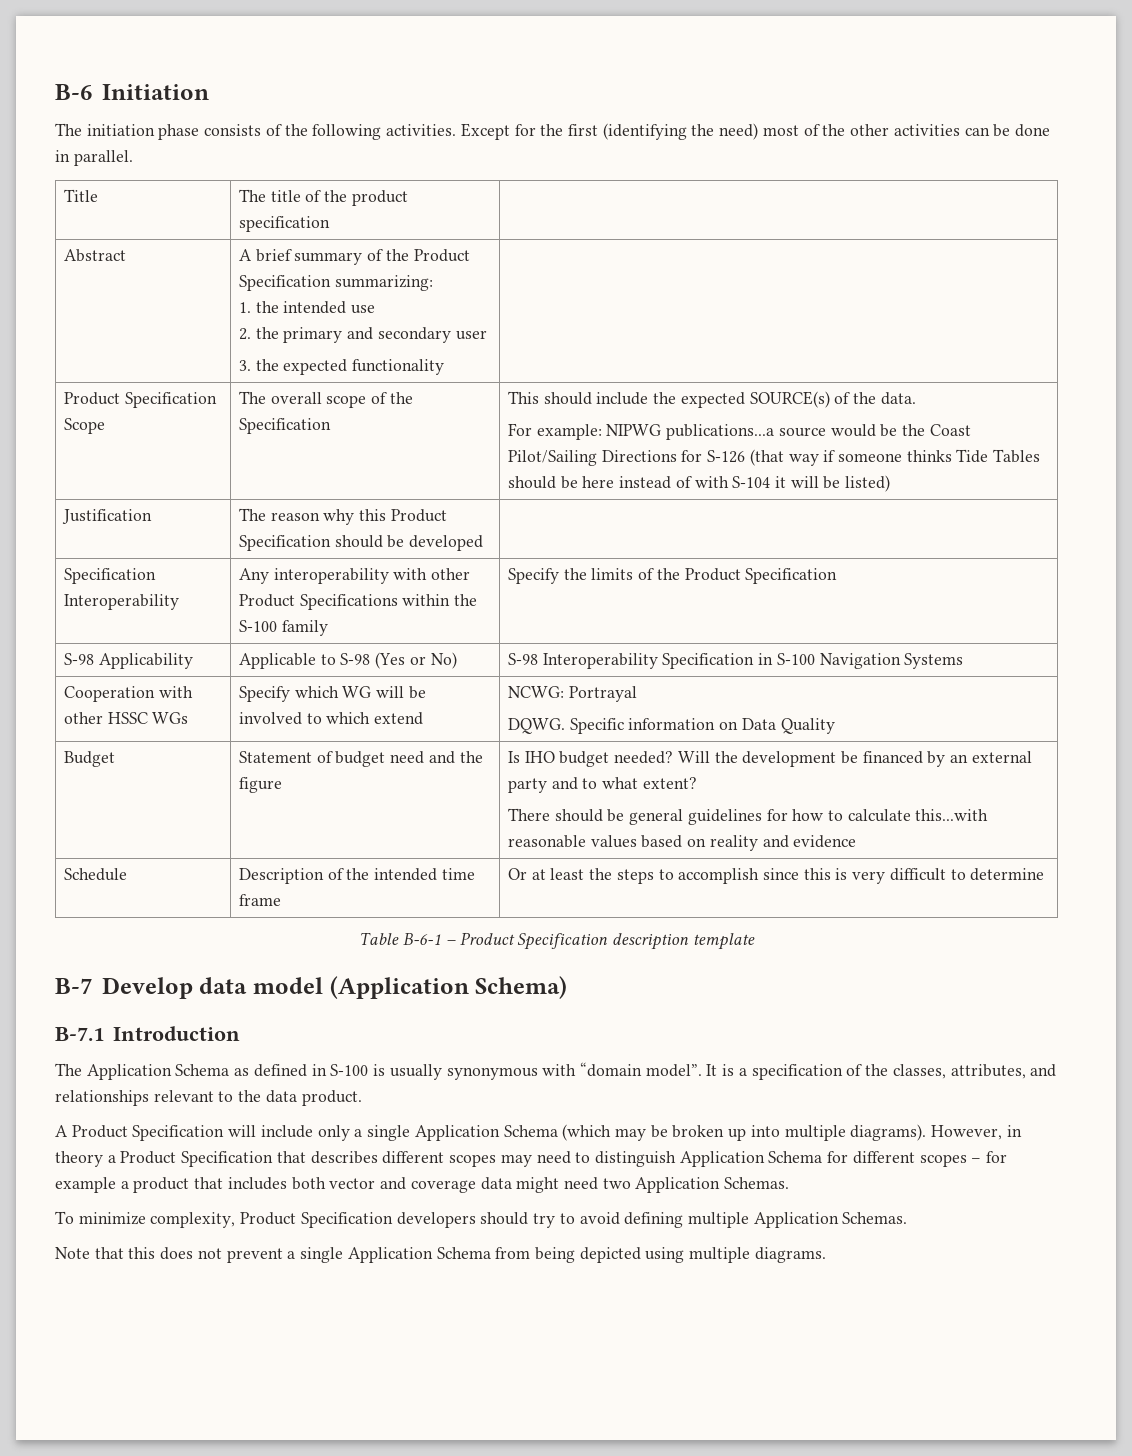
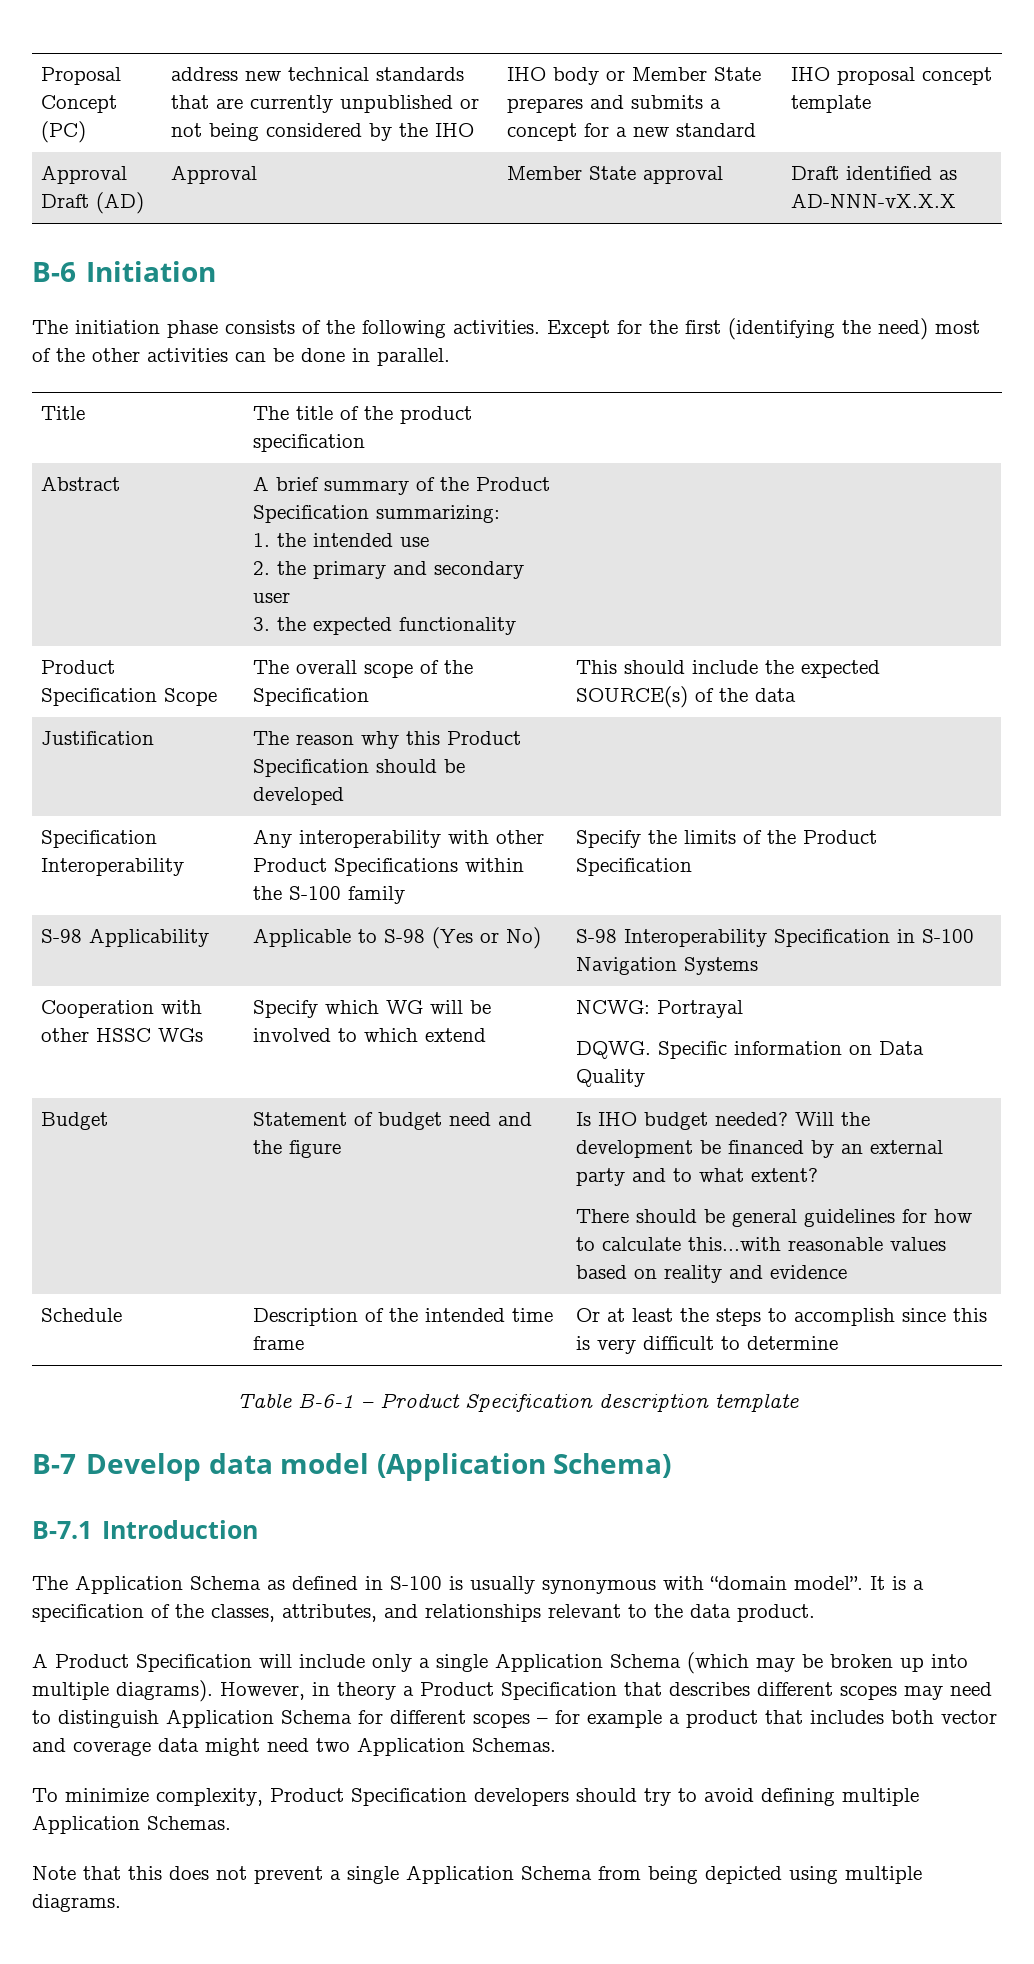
+ Proposal Concept (PC) | address new technical standards that are currently unpublished or not being considered by the IHO | IHO body or Member State prepares and submits a concept for a new standard | IHO proposal concept template
+ Approval Draft (AD) | Approval | Member State approval | Draft identified as AD-NNN-vX.X.X
- This should include the expected SOURCE(s) of the data.
- For example: NIPWG publications...a source would be the Coast Pilot/Sailing Directions for S-126 (that way if someone thinks Tide Tables should be here instead of with S-104 it will be listed)
+ This should include the expected SOURCE(s) of the data

